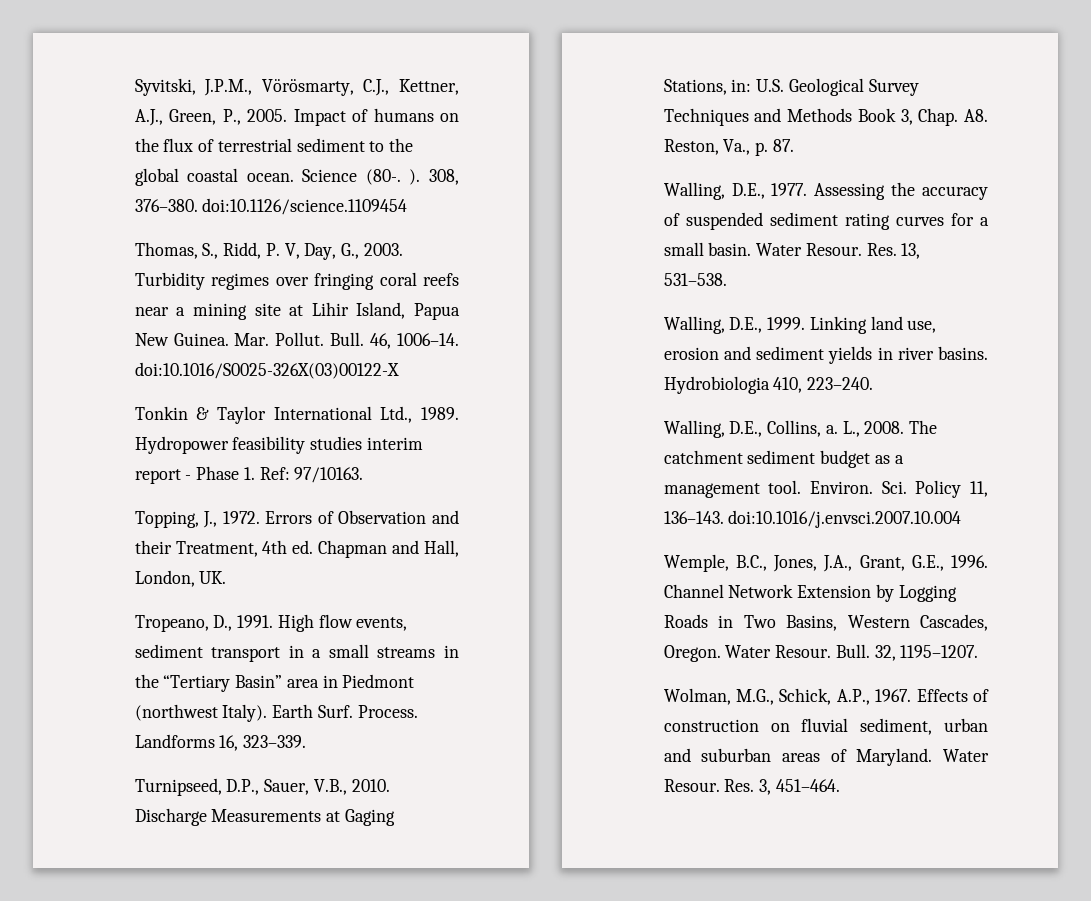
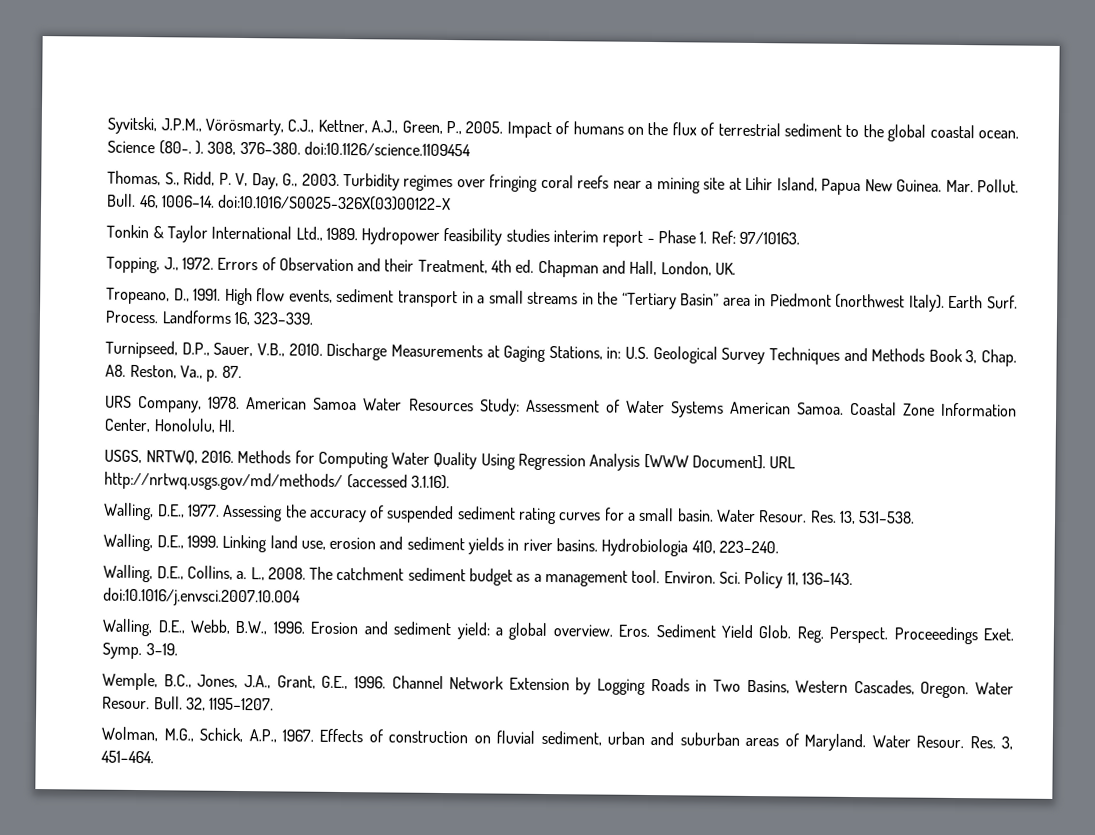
+ URS Company, 1978. American Samoa Water Resources Study: Assessment of Water Systems American Samoa. Coastal Zone Information Center, Honolulu, HI.
+ USGS, NRTWQ, 2016. Methods for Computing Water Quality Using Regression Analysis [WWW Document]. URL http://nrtwq.usgs.gov/md/methods/ (accessed 3.1.16).
+ Walling, D.E., Webb, B.W., 1996. Erosion and sediment yield: a global overview. Eros. Sediment Yield Glob. Reg. Perspect. Proceeedings Exet. Symp. 3–19.

